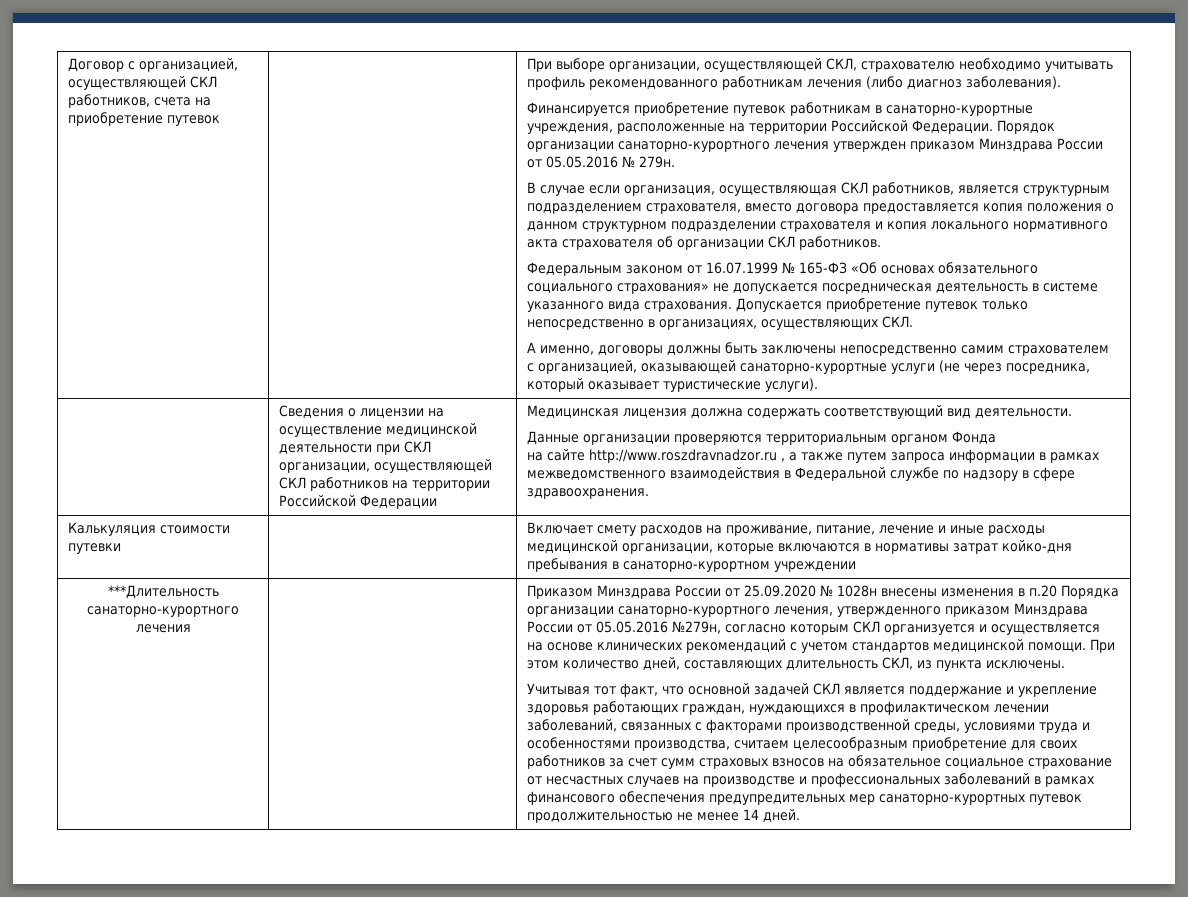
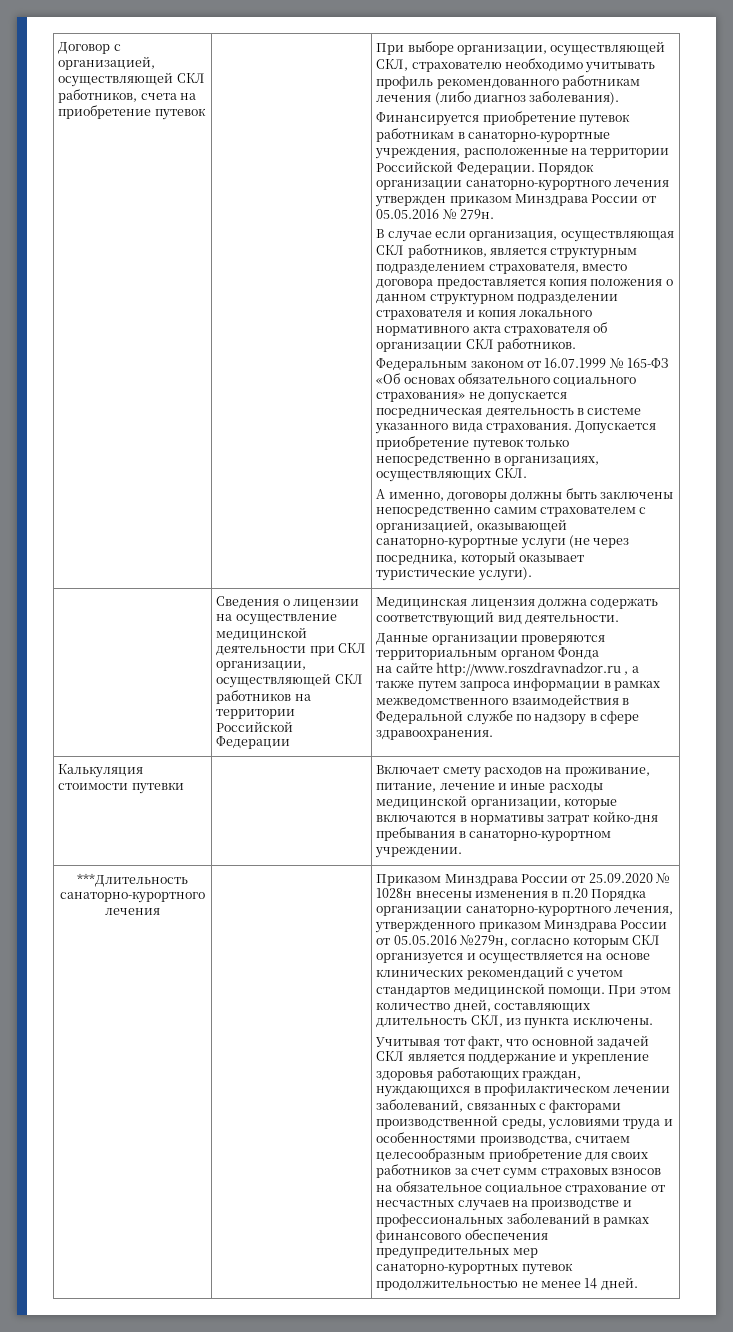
- Калькуляция стоимости путевки | | Включает смету расходов на проживание, питание, лечение и иные расходы медицинской организации, которые включаются в нормативы затрат койко-дня пребывания в санаторно-курортном учреждении
+ Калькуляция стоимости путевки | | Включает смету расходов на проживание, питание, лечение и иные расходы медицинской организации, которые включаются в нормативы затрат койко-дня пребывания в санаторно-курортном учреждении.

